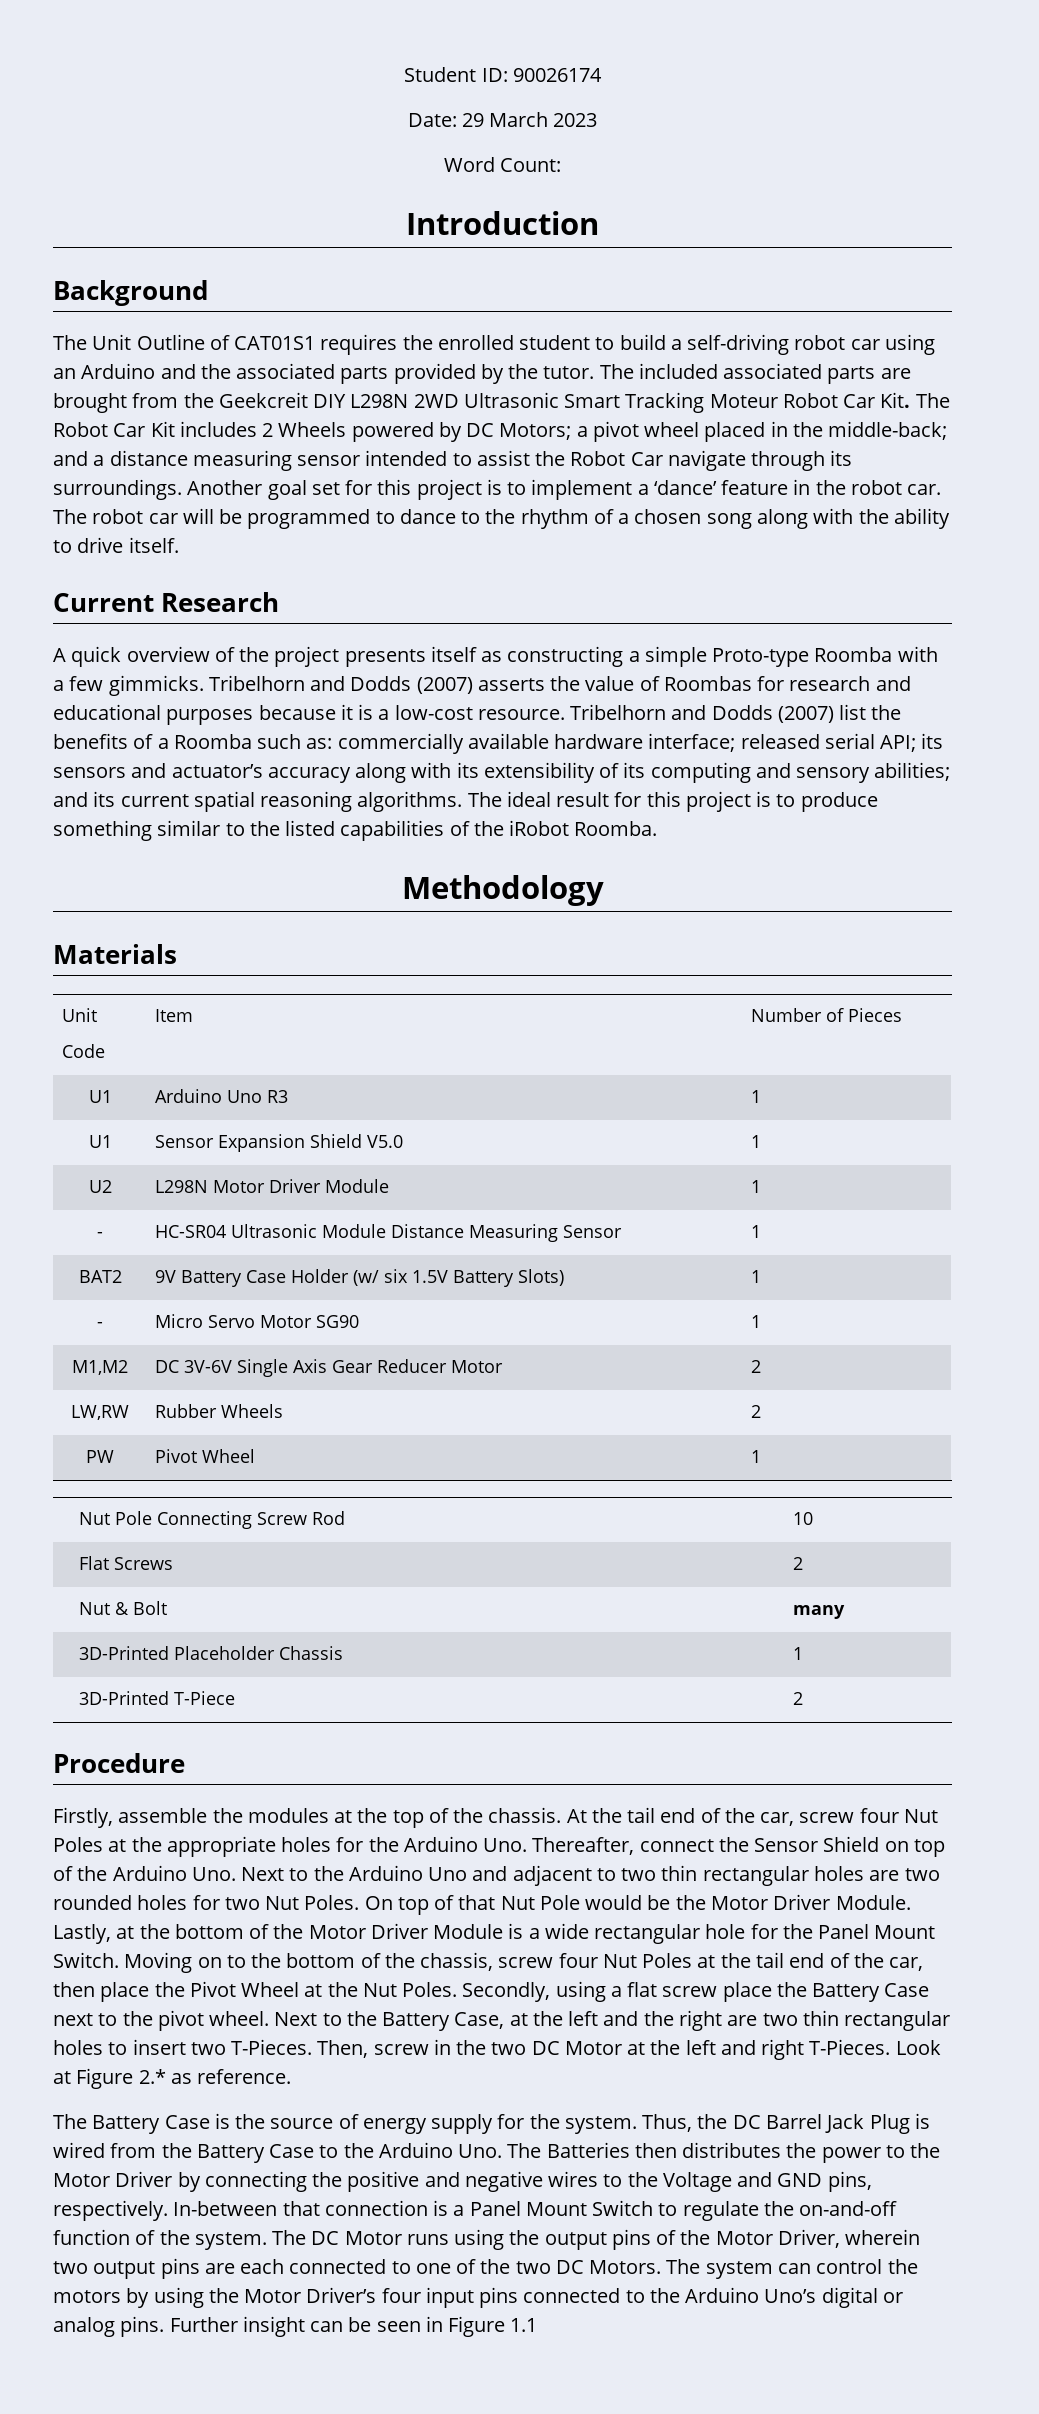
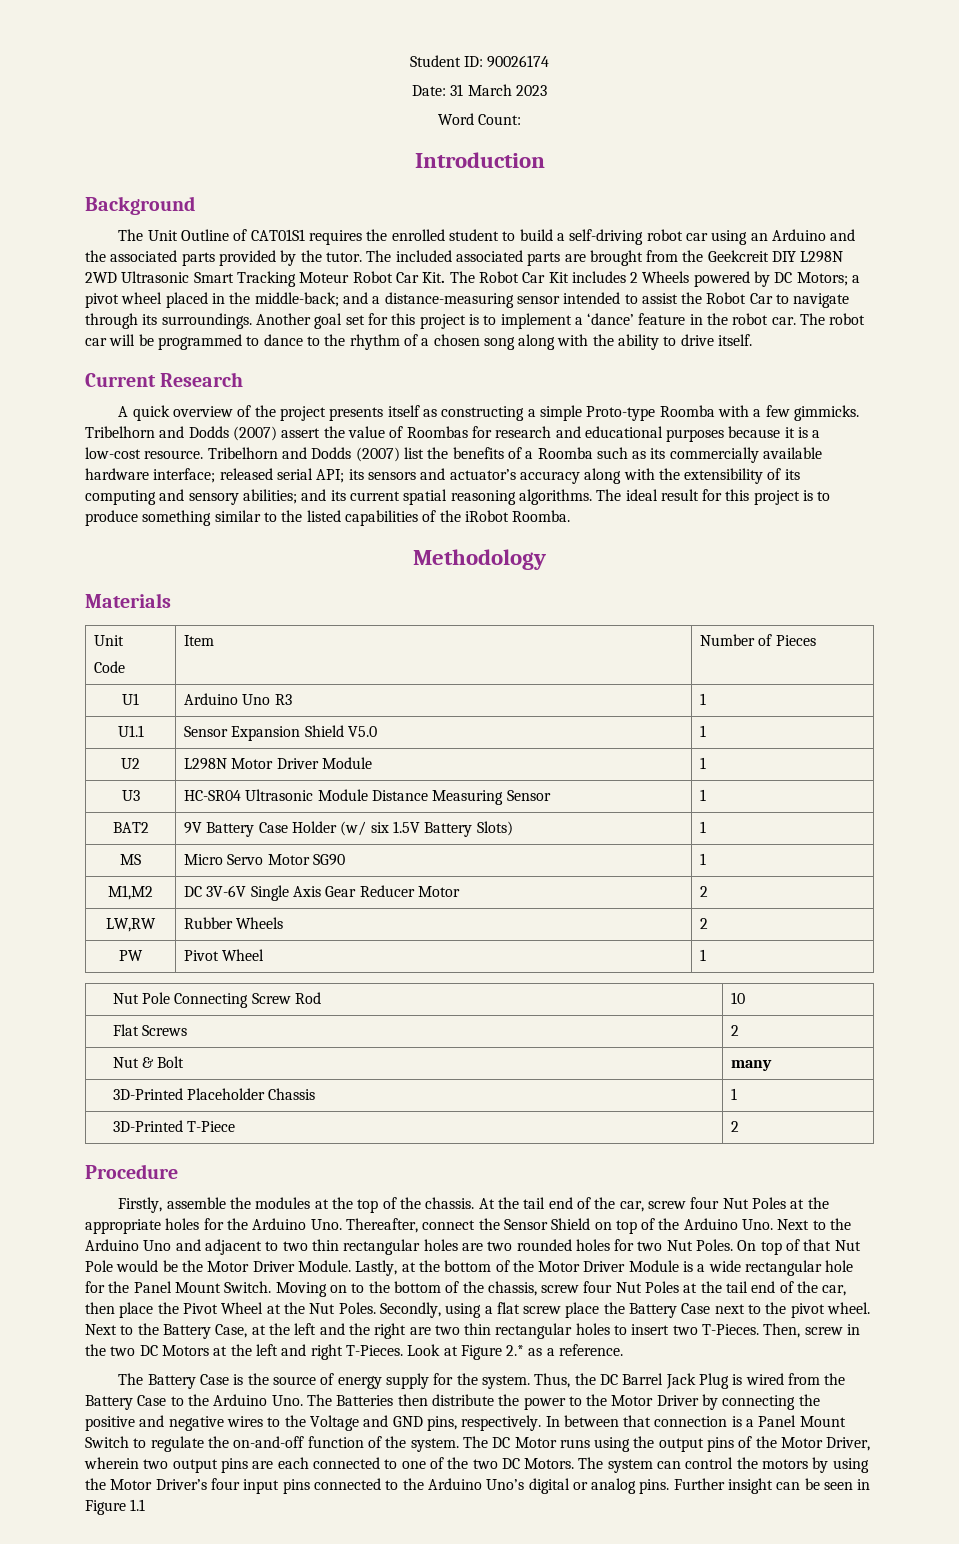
- Date: 29 March 2023
+ Date: 31 March 2023
- The included associated parts are brought from the Geekcreit DIY L298N 2WD Ultrasonic Smart Tracking Moteur Robot Car Kit. The Robot Car Kit includes 2 Wheels powered by DC Motors; a pivot wheel placed in the middle-back; and a distance measuring sensor intended to assist the Robot Car navigate through its surroundings.
+ The included associated parts are brought from the Geekcreit DIY L298N 2WD Ultrasonic Smart Tracking Moteur Robot Car Kit. The Robot Car Kit includes 2 Wheels powered by DC Motors; a pivot wheel placed in the middle-back; and a distance-measuring sensor intended to assist the Robot Car to navigate through its surroundings.
- Tribelhorn and Dodds (2007) asserts the value of Roombas for research and educational purposes because it is a low-cost resource.
+ Tribelhorn and Dodds (2007) assert the value of Roombas for research and educational purposes because it is a low-cost resource.
- Tribelhorn and Dodds (2007) list the benefits of a Roomba such as: commercially available hardware interface; released serial API; its sensors and actuator’s accuracy along with its extensibility of its computing and sensory abilities; and its current spatial reasoning algorithms.
+ Tribelhorn and Dodds (2007) list the benefits of a Roomba such as its commercially available hardware interface; released serial API; its sensors and actuator’s accuracy along with the extensibility of its computing and sensory abilities; and its current spatial reasoning algorithms.
- U1 | Sensor Expansion Shield V5.0 | 1
+ U1.1 | Sensor Expansion Shield V5.0 | 1
- - | HC-SR04 Ultrasonic Module Distance Measuring Sensor | 1
+ U3 | HC-SR04 Ultrasonic Module Distance Measuring Sensor | 1
- - | Micro Servo Motor SG90 | 1
+ MS | Micro Servo Motor SG90 | 1
- Then, screw in the two DC Motor at the left and right T-Pieces.
+ Then, screw in the two DC Motors at the left and right T-Pieces.
- Look at Figure 2.* as reference.
+ Look at Figure 2.* as a reference.
- Thus, the DC Barrel Jack Plug is wired from the Battery Case to the Arduino Uno. The Batteries then distributes the power to the Motor Driver by connecting the positive and negative wires to the Voltage and GND pins, respectively.
+ Thus, the DC Barrel Jack Plug is wired from the Battery Case to the Arduino Uno. The Batteries then distribute the power to the Motor Driver by connecting the positive and negative wires to the Voltage and GND pins, respectively.
- In-between that connection is a Panel Mount Switch to regulate the on-and-off function of the system.
+ In between that connection is a Panel Mount Switch to regulate the on-and-off function of the system.

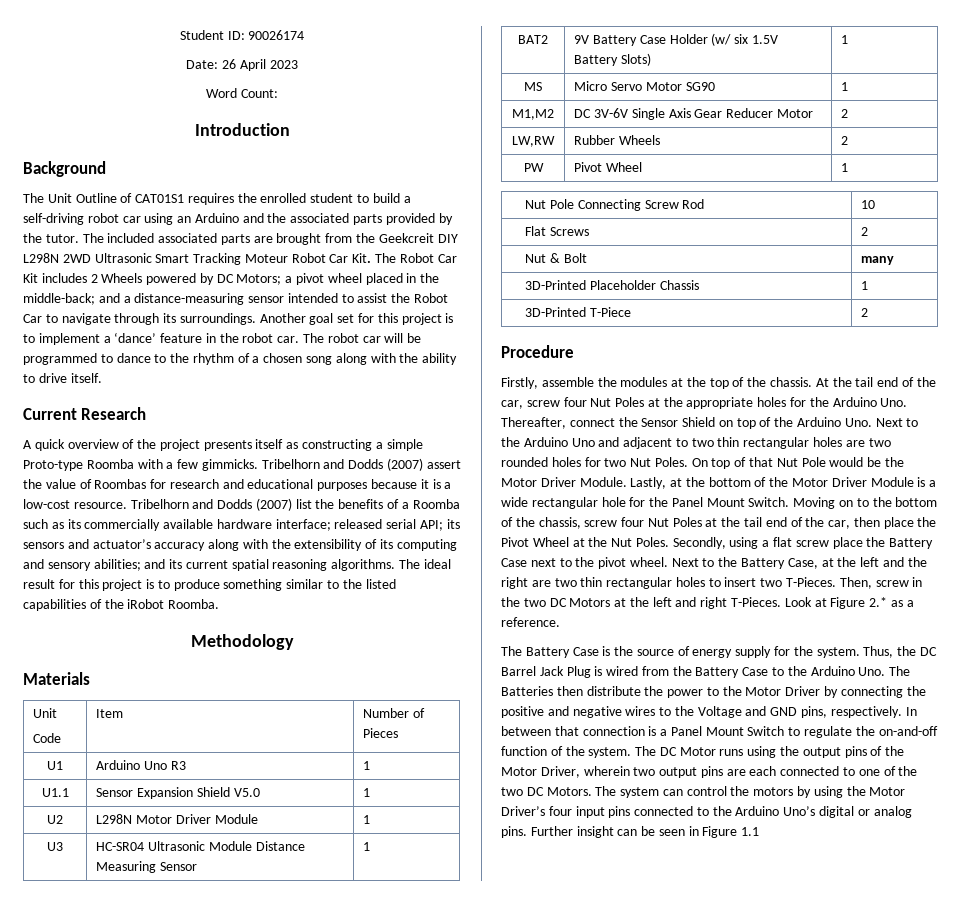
- Date: 31 March 2023
+ Date: 26 April 2023

